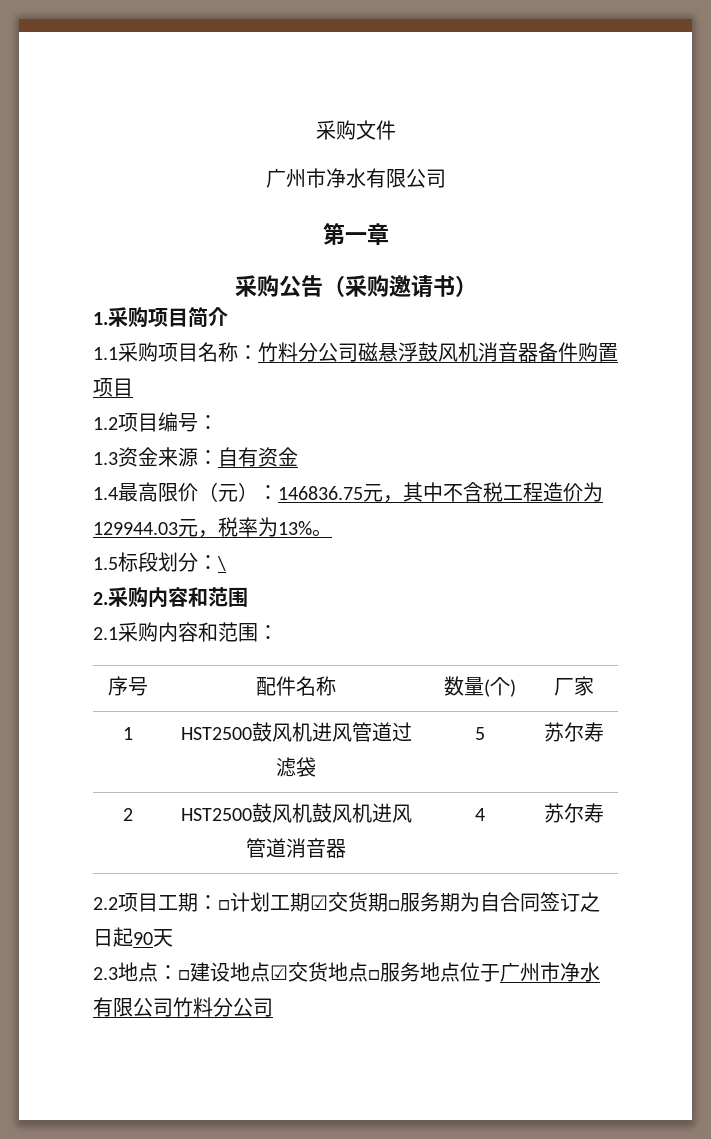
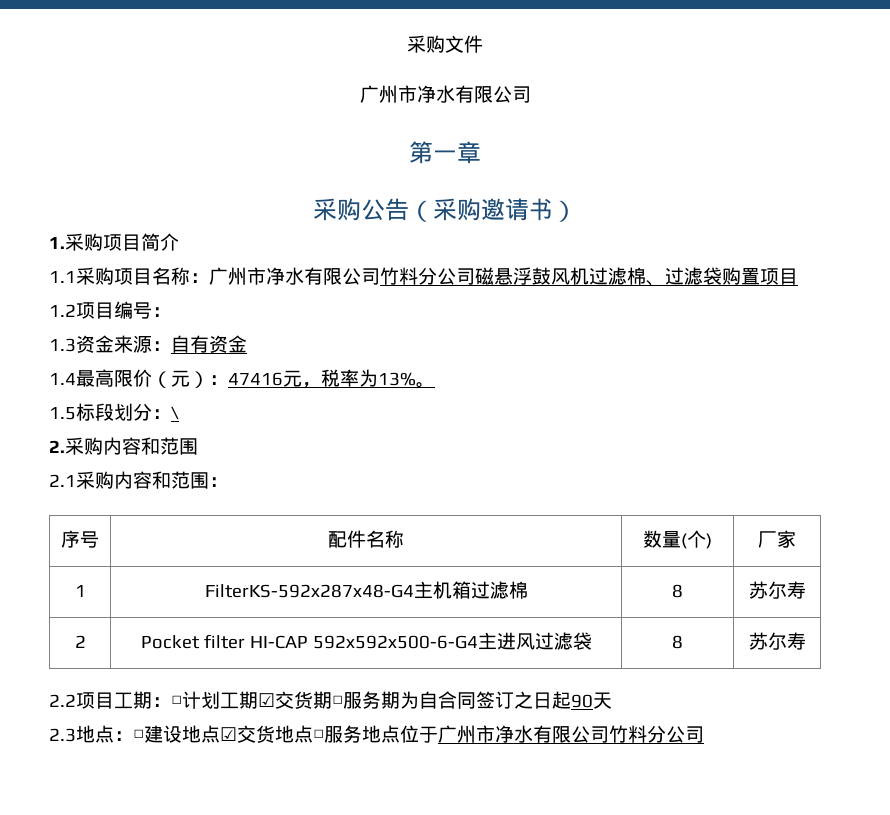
- 1.1采购项目名称：竹料分公司磁悬浮鼓风机消音器备件购置项目
+ 1.1采购项目名称：广州市净水有限公司竹料分公司磁悬浮鼓风机过滤棉、过滤袋购置项目
- 1.4最高限价（元）：146836.75元，其中不含税工程造价为129944.03元，税率为13%。
+ 1.4最高限价（元）：47416元，税率为13%。
- 1 | HST2500鼓风机进风管道过滤袋 | 5 | 苏尔寿
- 2 | HST2500鼓风机鼓风机进风管道消音器 | 4 | 苏尔寿
+ 1 | FilterKS-592x287x48-G4主机箱过滤棉 | 8 | 苏尔寿
+ 2 | Pocket filter HI-CAP 592x592x500-6-G4主进风过滤袋 | 8 | 苏尔寿

